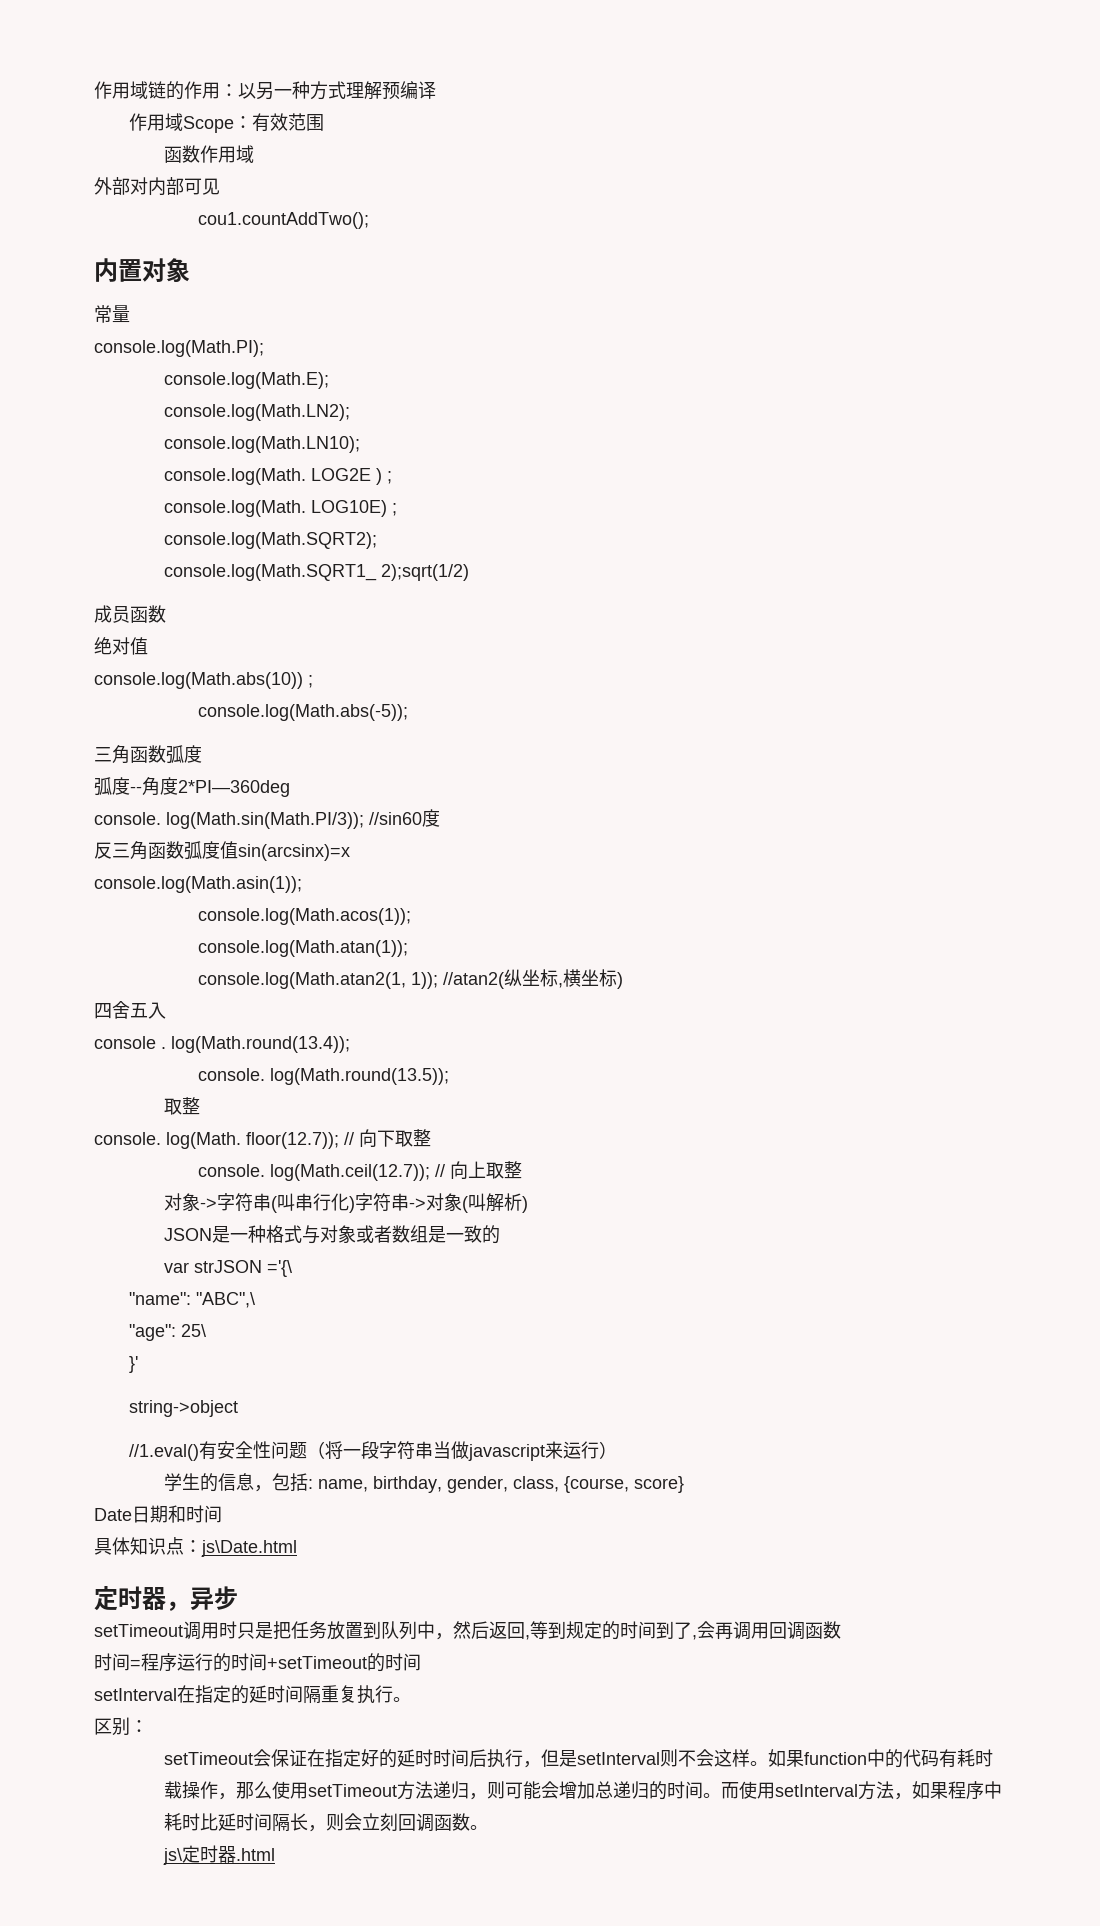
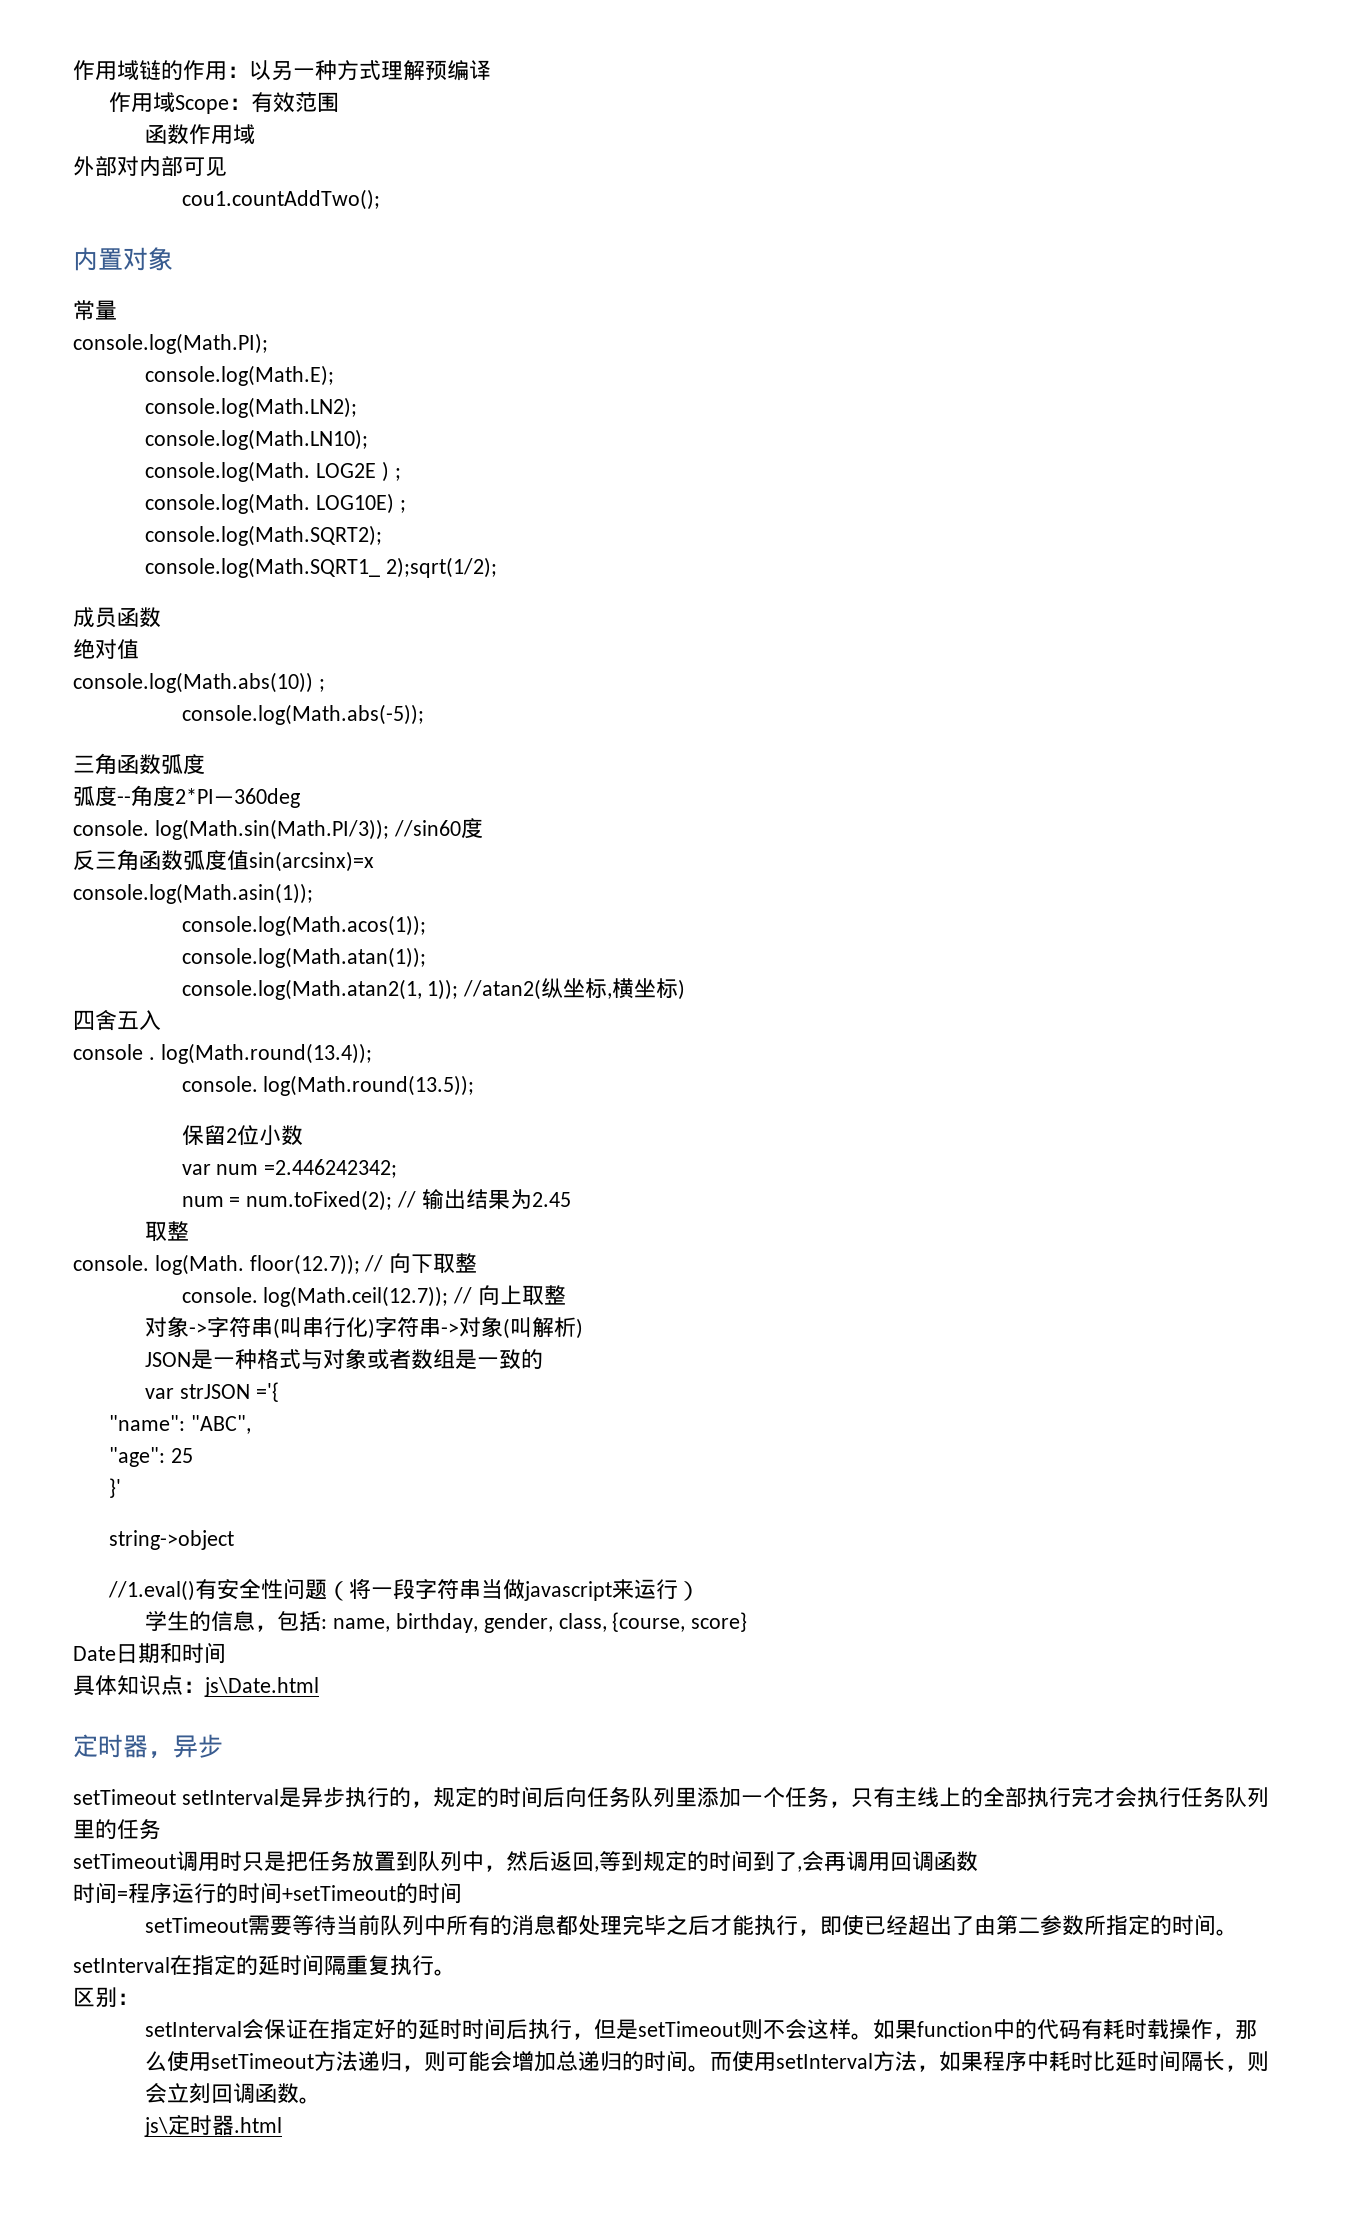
- console.log(Math.SQRT1_ 2);sqrt(1/2)
+ console.log(Math.SQRT1_ 2);sqrt(1/2);
+ 保留2位小数
+ var num =2.446242342;
+ num = num.toFixed(2); // 输出结果为2.45
- var strJSON ='{\
+ var strJSON ='{
- "name": "ABC",\
+ "name": "ABC",
- "age": 25\
+ "age": 25
+ setTimeout setInterval是异步执行的，规定的时间后向任务队列里添加一个任务，只有主线上的全部执行完才会执行任务队列里的任务
+ setTimeout需要等待当前队列中所有的消息都处理完毕之后才能执行，即使已经超出了由第二参数所指定的时间。
- setTimeout会保证在指定好的延时时间后执行，但是setInterval则不会这样。
+ setInterval会保证在指定好的延时时间后执行，但是setTimeout则不会这样。

